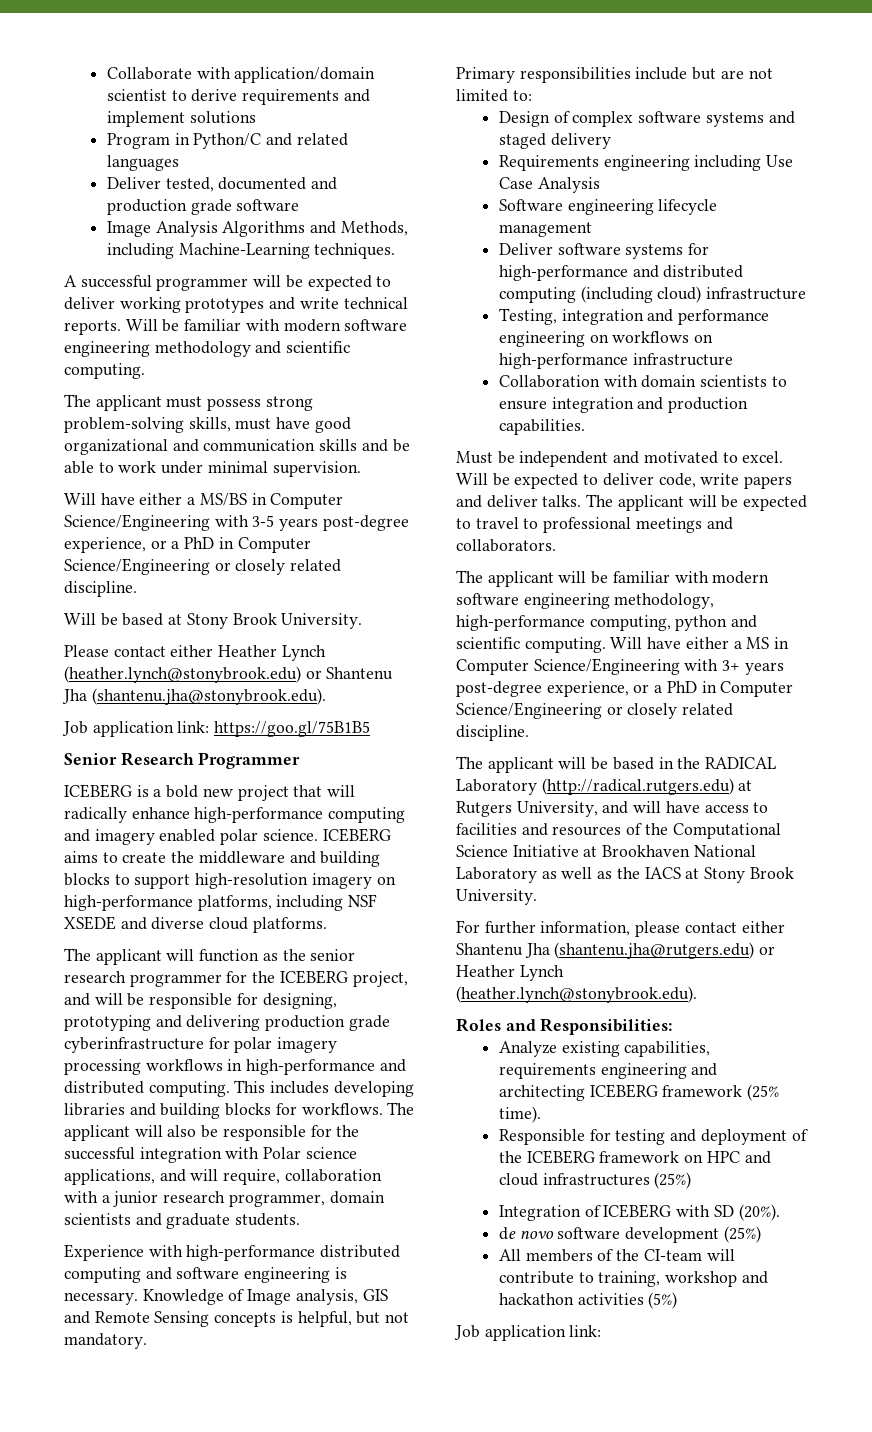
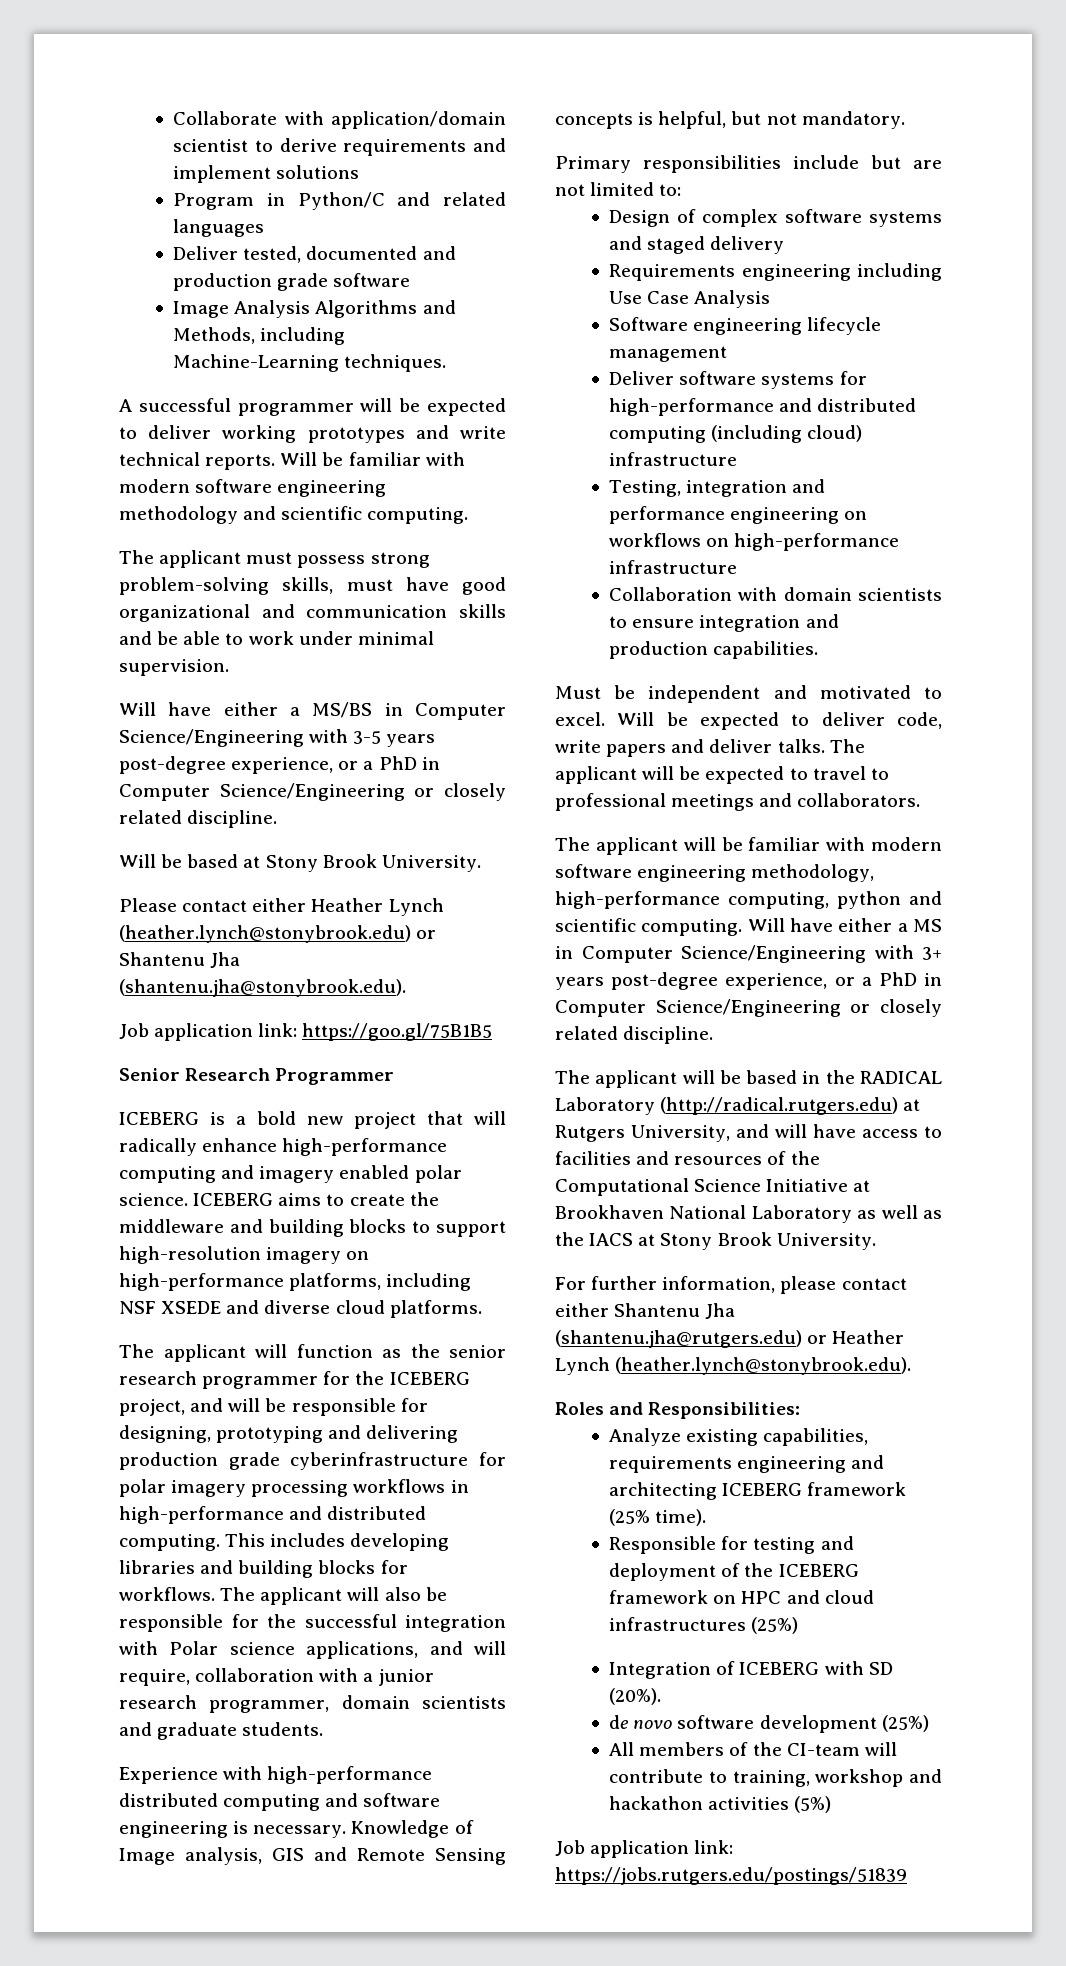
  All members of the CI-team will contribute to training, workshop and hackathon activities (5%)
- Job application link:
+ Job application link: https://jobs.rutgers.edu/postings/51839

